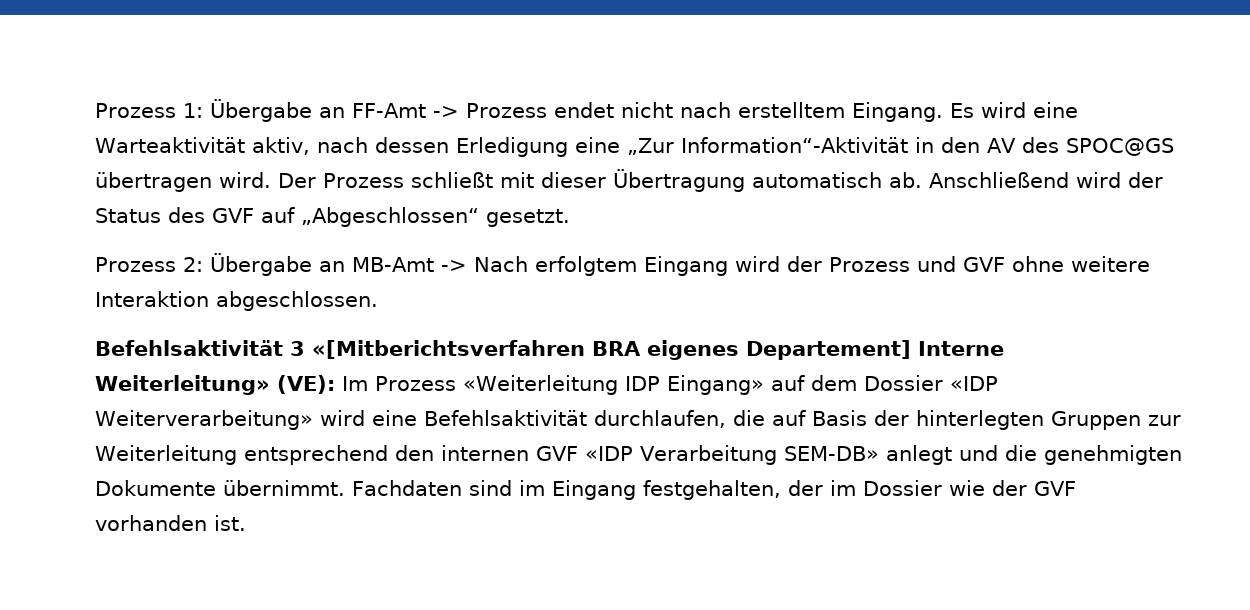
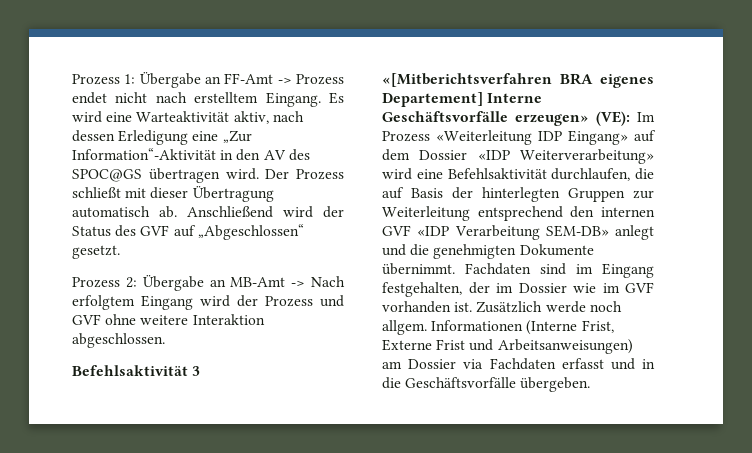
- Befehlsaktivität 3 «[Mitberichtsverfahren BRA eigenes Departement] Interne Weiterleitung» (VE): Im Prozess «Weiterleitung IDP Eingang» auf dem Dossier «IDP Weiterverarbeitung» wird eine Befehlsaktivität durchlaufen, die auf Basis der hinterlegten Gruppen zur Weiterleitung entsprechend den internen GVF «IDP Verarbeitung SEM-DB» anlegt und die genehmigten Dokumente übernimmt.
+ Befehlsaktivität 3 «[Mitberichtsverfahren BRA eigenes Departement] Interne Geschäftsvorfälle erzeugen» (VE): Im Prozess «Weiterleitung IDP Eingang» auf dem Dossier «IDP Weiterverarbeitung» wird eine Befehlsaktivität durchlaufen, die auf Basis der hinterlegten Gruppen zur Weiterleitung entsprechend den internen GVF «IDP Verarbeitung SEM-DB» anlegt und die genehmigten Dokumente übernimmt.
- Fachdaten sind im Eingang festgehalten, der im Dossier wie der GVF vorhanden ist.
+ Fachdaten sind im Eingang festgehalten, der im Dossier wie im GVF vorhanden ist.
+ Zusätzlich werde noch allgem. Informationen (Interne Frist, Externe Frist und Arbeitsanweisungen) am Dossier via Fachdaten erfasst und in die Geschäftsvorfälle übergeben.

